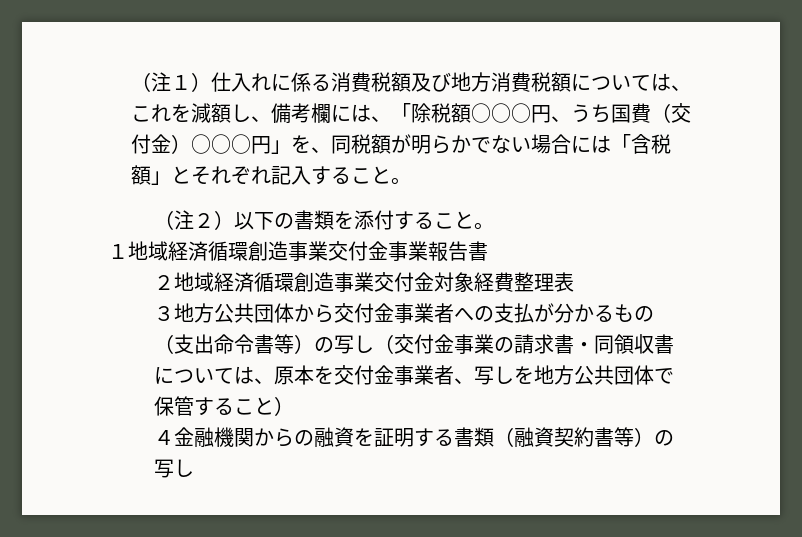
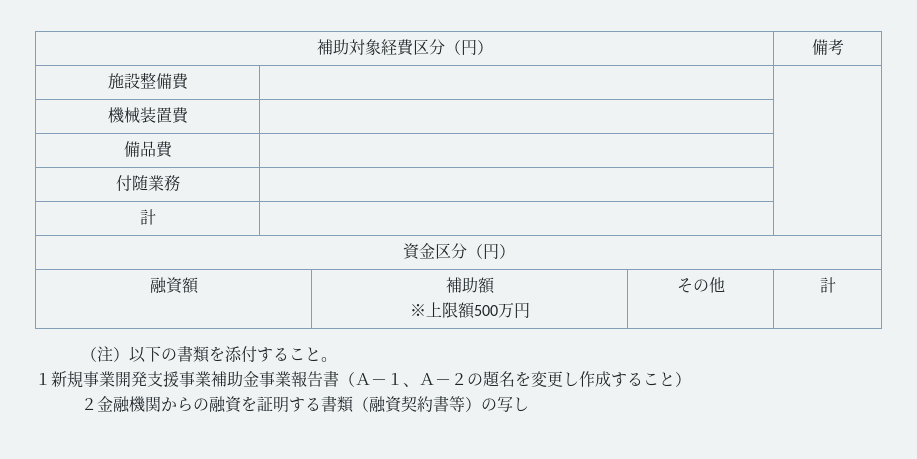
- （注１）仕入れに係る消費税額及び地方消費税額については、これを減額し、備考欄には、「除税額○○○円、うち国費（交付金）○○○円」を、同税額が明らかでない場合には「含税額」とそれぞれ記入すること。
- （注２）以下の書類を添付すること。
+ 補助対象経費区分（円） | 備考
+ 施設整備費 | |
+ 機械装置費 | |
+ 備品費 | |
+ 付随業務 | |
+ 計 | |
+ 資金区分（円）
+ 融資額 | 補助額
+ ※上限額500万円 | その他 | 計
+ （注）以下の書類を添付すること。
- １地域経済循環創造事業交付金事業報告書
- ２地域経済循環創造事業交付金対象経費整理表
- ３地方公共団体から交付金事業者への支払が分かるもの（支出命令書等）の写し（交付金事業の請求書・同領収書については、原本を交付金事業者、写しを地方公共団体で保管すること）
+ １新規事業開発支援事業補助金事業報告書（Ａ－１、Ａ－２の題名を変更し作成すること）
- ４金融機関からの融資を証明する書類（融資契約書等）の写し
+ ２金融機関からの融資を証明する書類（融資契約書等）の写し

